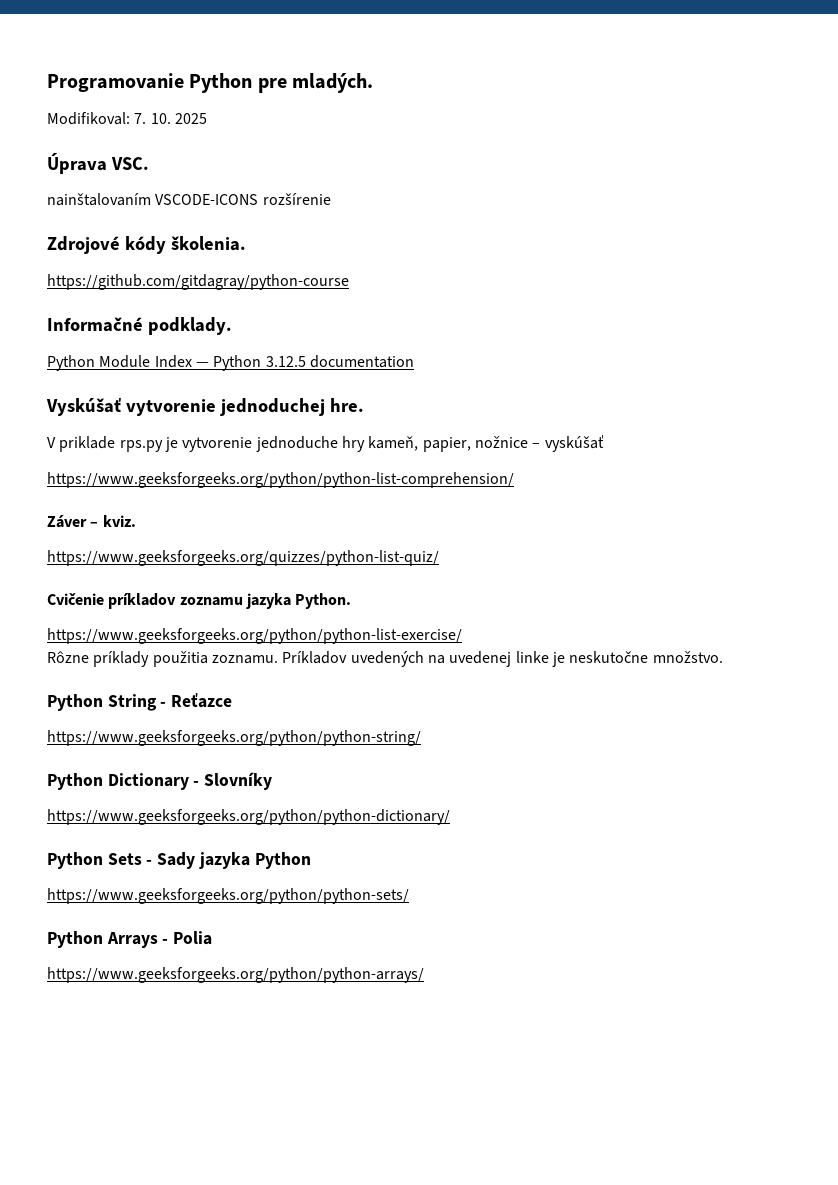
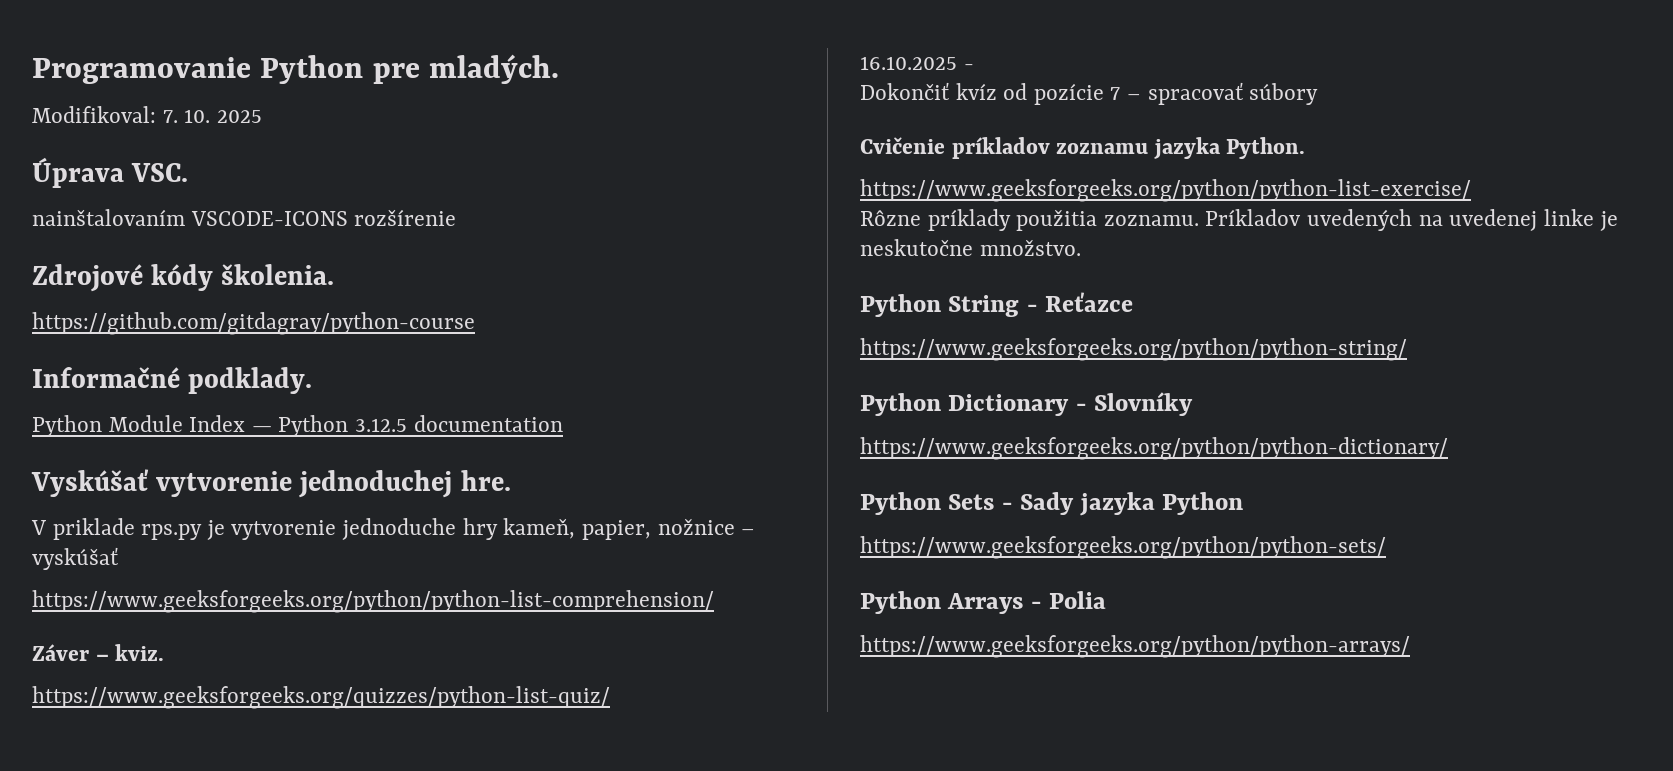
+ 16.10.2025 -
+ Dokončiť kvíz od pozície 7 – spracovať súbory

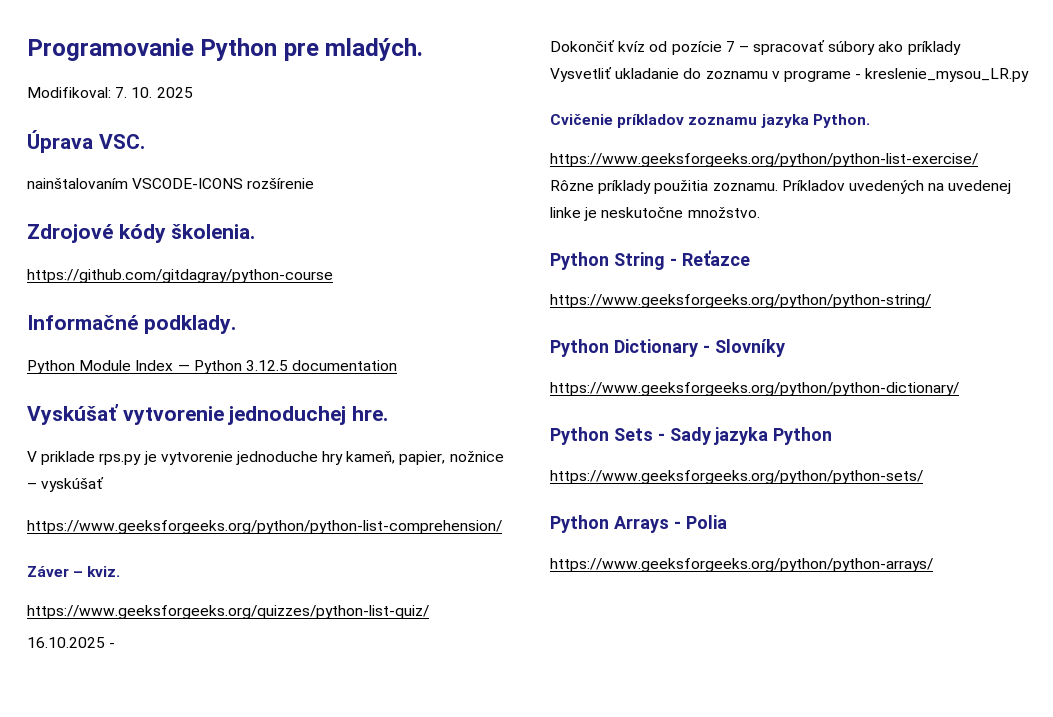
- Dokončiť kvíz od pozície 7 – spracovať súbory
+ Dokončiť kvíz od pozície 7 – spracovať súbory ako príklady
+ Vysvetliť ukladanie do zoznamu v programe - kreslenie_mysou_LR.py

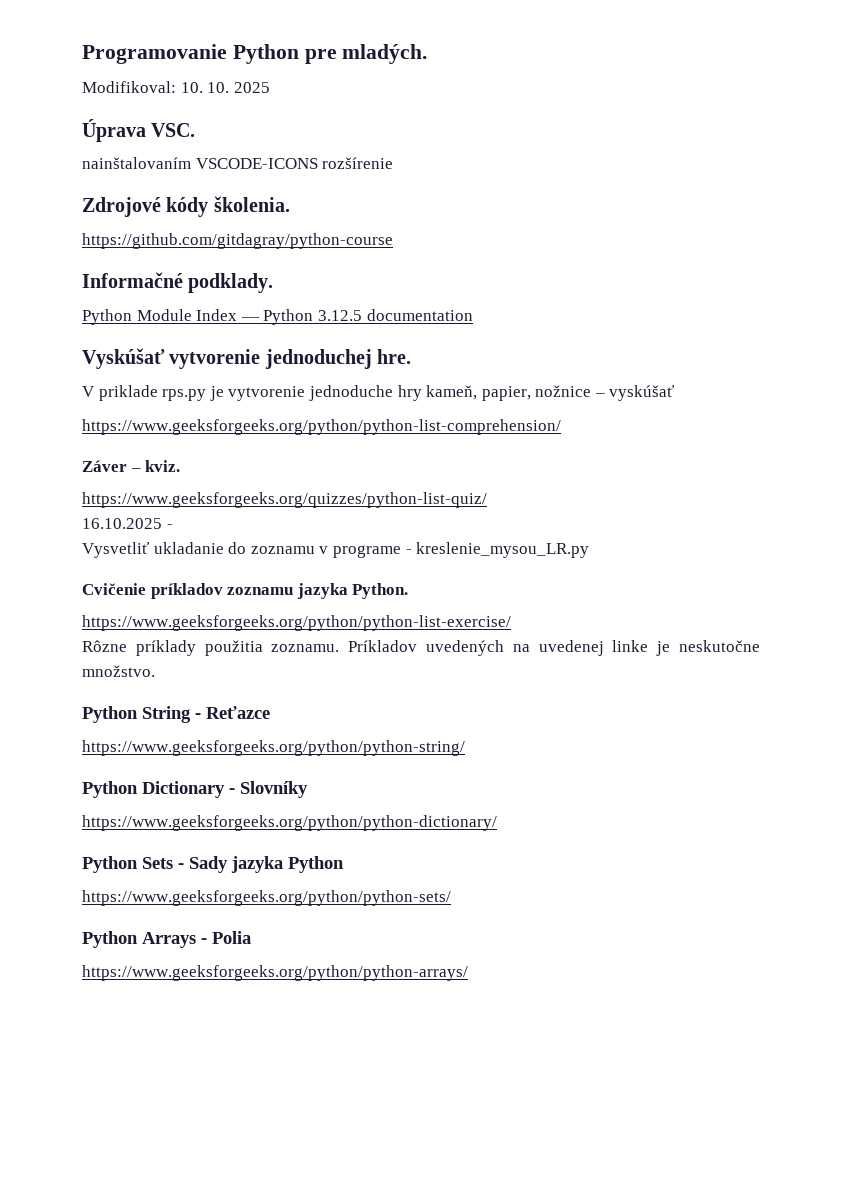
- Modifikoval: 7. 10. 2025
+ Modifikoval: 10. 10. 2025
- Dokončiť kvíz od pozície 7 – spracovať súbory ako príklady

